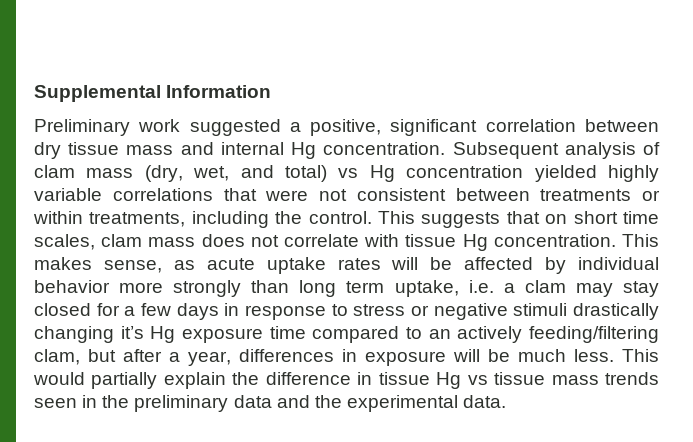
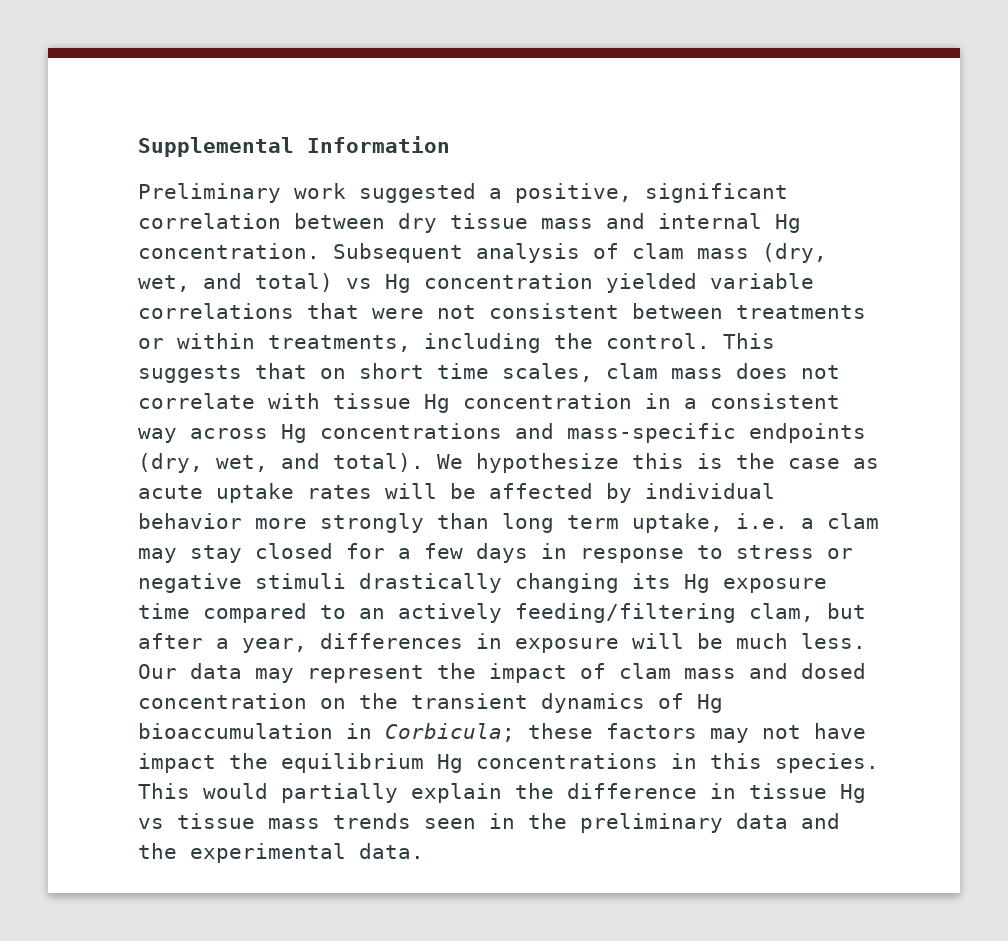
- Subsequent analysis of clam mass (dry, wet, and total) vs Hg concentration yielded highly variable correlations that were not consistent between treatments or within treatments, including the control.
+ Subsequent analysis of clam mass (dry, wet, and total) vs Hg concentration yielded variable correlations that were not consistent between treatments or within treatments, including the control.
- This suggests that on short time scales, clam mass does not correlate with tissue Hg concentration. This makes sense, as acute uptake rates will be affected by individual behavior more strongly than long term uptake, i.e. a clam may stay closed for a few days in response to stress or negative stimuli drastically changing it’s Hg exposure time compared to an actively feeding/filtering clam, but after a year, differences in exposure will be much less.
+ This suggests that on short time scales, clam mass does not correlate with tissue Hg concentration in a consistent way across Hg concentrations and mass-specific endpoints (dry, wet, and total). We hypothesize this is the case as acute uptake rates will be affected by individual behavior more strongly than long term uptake, i.e. a clam may stay closed for a few days in response to stress or negative stimuli drastically changing its Hg exposure time compared to an actively feeding/filtering clam, but after a year, differences in exposure will be much less.
+ Our data may represent the impact of clam mass and dosed concentration on the transient dynamics of Hg bioaccumulation in Corbicula; these factors may not have impact the equilibrium Hg concentrations in this species.

